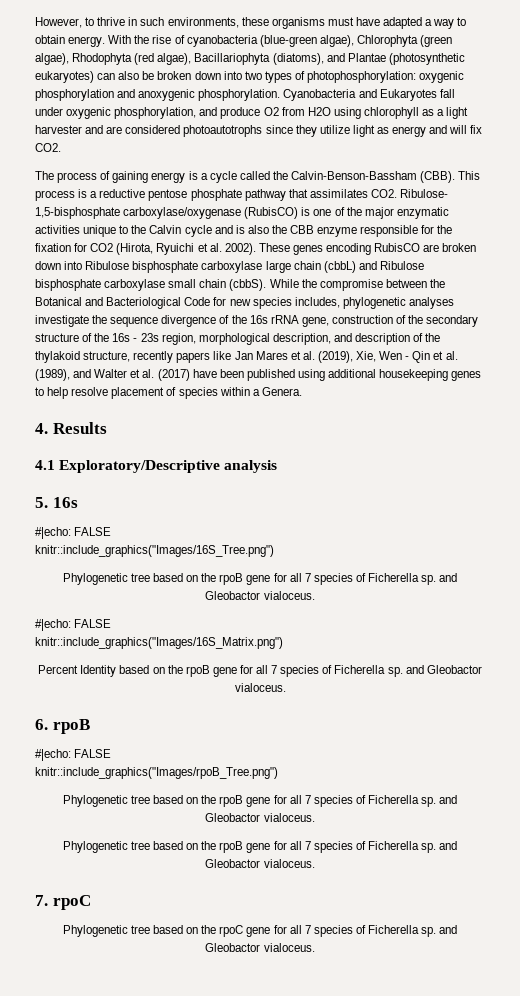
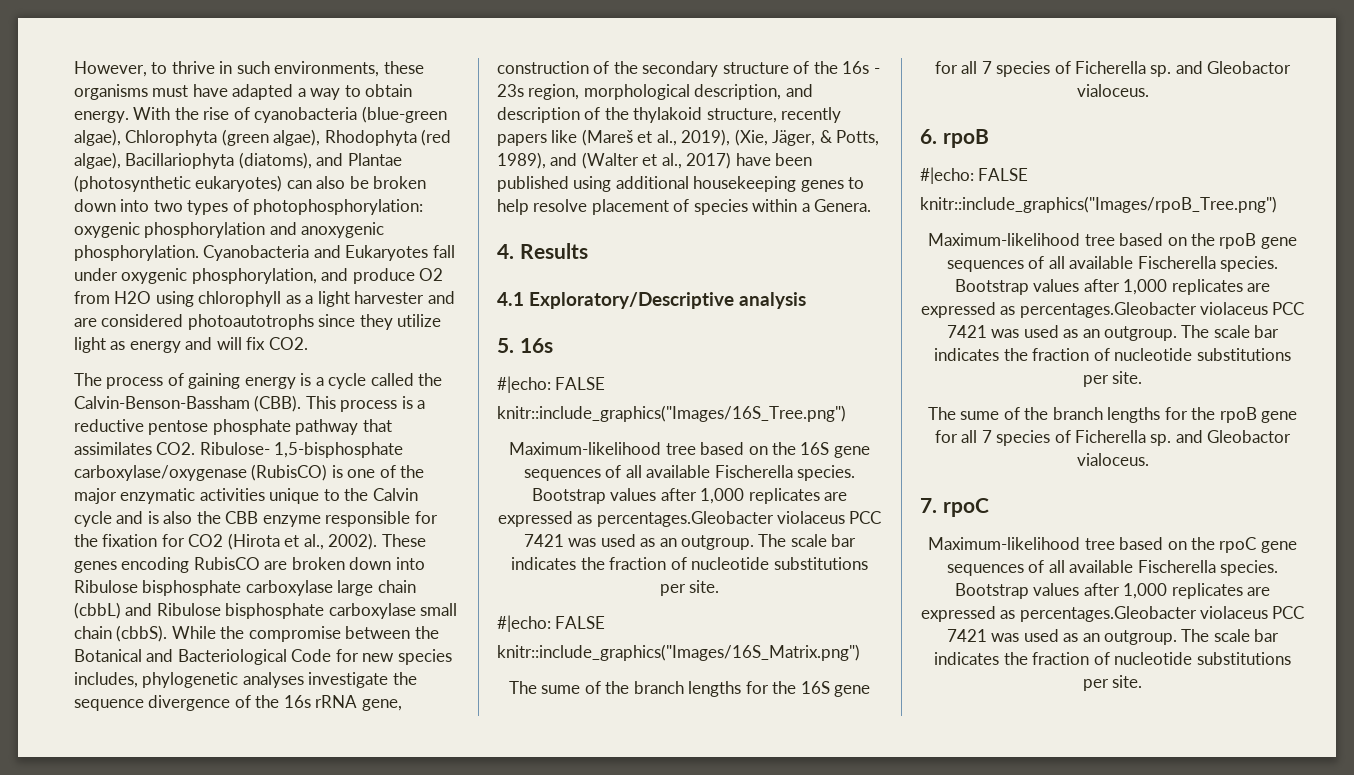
- This process is a reductive pentose phosphate pathway that assimilates CO2. Ribulose- 1,5-bisphosphate carboxylase/oxygenase (RubisCO) is one of the major enzymatic activities unique to the Calvin cycle and is also the CBB enzyme responsible for the fixation for CO2 (Hirota, Ryuichi et al. 2002).
+ This process is a reductive pentose phosphate pathway that assimilates CO2. Ribulose- 1,5-bisphosphate carboxylase/oxygenase (RubisCO) is one of the major enzymatic activities unique to the Calvin cycle and is also the CBB enzyme responsible for the fixation for CO2 (Hirota et al., 2002).
- While the compromise between the Botanical and Bacteriological Code for new species includes, phylogenetic analyses investigate the sequence divergence of the 16s rRNA gene, construction of the secondary structure of the 16s - 23s region, morphological description, and description of the thylakoid structure, recently papers like Jan Mares et al. (2019), Xie, Wen - Qin et al. (1989), and Walter et al. (2017) have been published using additional housekeeping genes to help resolve placement of species within a Genera.
+ While the compromise between the Botanical and Bacteriological Code for new species includes, phylogenetic analyses investigate the sequence divergence of the 16s rRNA gene, construction of the secondary structure of the 16s - 23s region, morphological description, and description of the thylakoid structure, recently papers like (Mareš et al., 2019), (Xie, Jäger, & Potts, 1989), and (Walter et al., 2017) have been published using additional housekeeping genes to help resolve placement of species within a Genera.
  knitr::include_graphics("Images/16S_Tree.png")
- Phylogenetic tree based on the rpoB gene for all 7 species of Ficherella sp. and Gleobactor vialoceus.
+ Maximum-likelihood tree based on the 16S gene sequences of all available Fischerella species. Bootstrap values after 1,000 replicates are expressed as percentages.Gleobacter violaceus PCC 7421 was used as an outgroup. The scale bar indicates the fraction of nucleotide substitutions per site.
  #|echo: FALSE
  knitr::include_graphics("Images/16S_Matrix.png")
- Percent Identity based on the rpoB gene for all 7 species of Ficherella sp. and Gleobactor vialoceus.
+ The sume of the branch lengths for the 16S gene for all 7 species of Ficherella sp. and Gleobactor vialoceus.
  knitr::include_graphics("Images/rpoB_Tree.png")
- Phylogenetic tree based on the rpoB gene for all 7 species of Ficherella sp. and Gleobactor vialoceus.
- Phylogenetic tree based on the rpoB gene for all 7 species of Ficherella sp. and Gleobactor vialoceus.
+ Maximum-likelihood tree based on the rpoB gene sequences of all available Fischerella species. Bootstrap values after 1,000 replicates are expressed as percentages.Gleobacter violaceus PCC 7421 was used as an outgroup. The scale bar indicates the fraction of nucleotide substitutions per site.
+ The sume of the branch lengths for the rpoB gene for all 7 species of Ficherella sp. and Gleobactor vialoceus.
- Phylogenetic tree based on the rpoC gene for all 7 species of Ficherella sp. and Gleobactor vialoceus.
+ Maximum-likelihood tree based on the rpoC gene sequences of all available Fischerella species. Bootstrap values after 1,000 replicates are expressed as percentages.Gleobacter violaceus PCC 7421 was used as an outgroup. The scale bar indicates the fraction of nucleotide substitutions per site.

